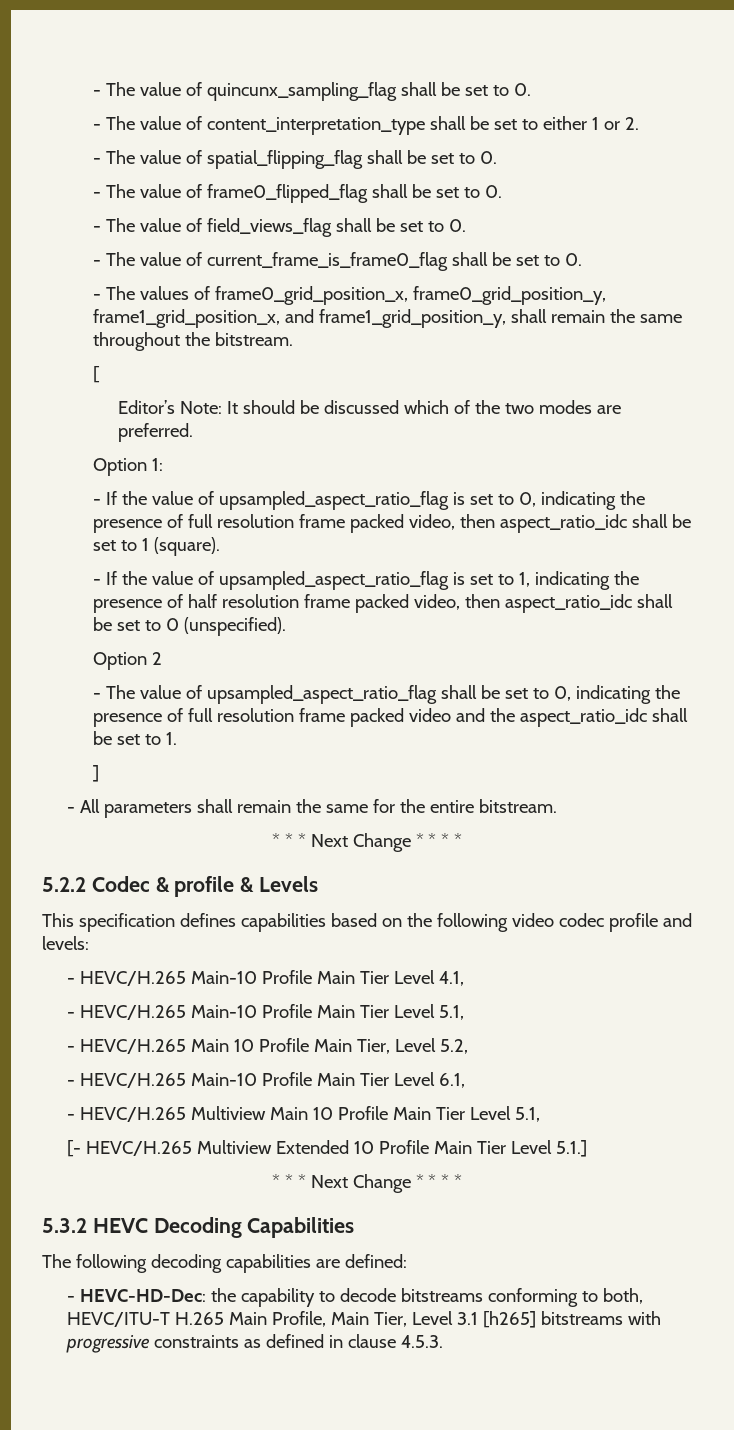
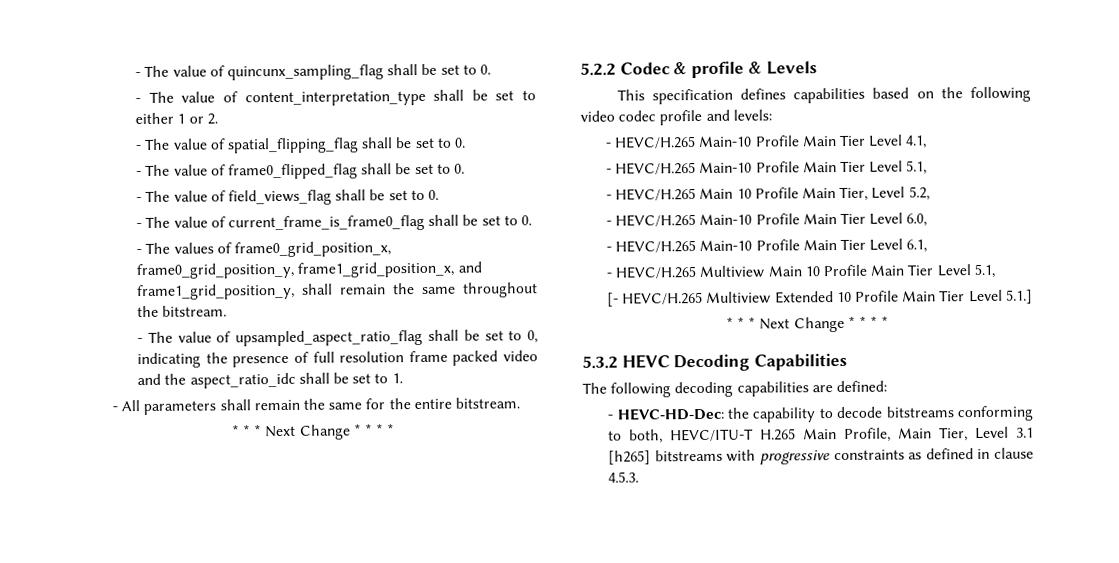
- [
- Editor’s Note: It should be discussed which of the two modes are preferred.
- Option 1:
- - If the value of upsampled_aspect_ratio_flag is set to 0, indicating the presence of full resolution frame packed video, then aspect_ratio_idc shall be set to 1 (square).
- - If the value of upsampled_aspect_ratio_flag is set to 1, indicating the presence of half resolution frame packed video, then aspect_ratio_idc shall be set to 0 (unspecified).
- Option 2
- ]
+ - HEVC/H.265 Main-10 Profile Main Tier Level 6.0,

